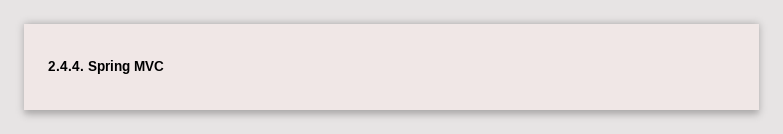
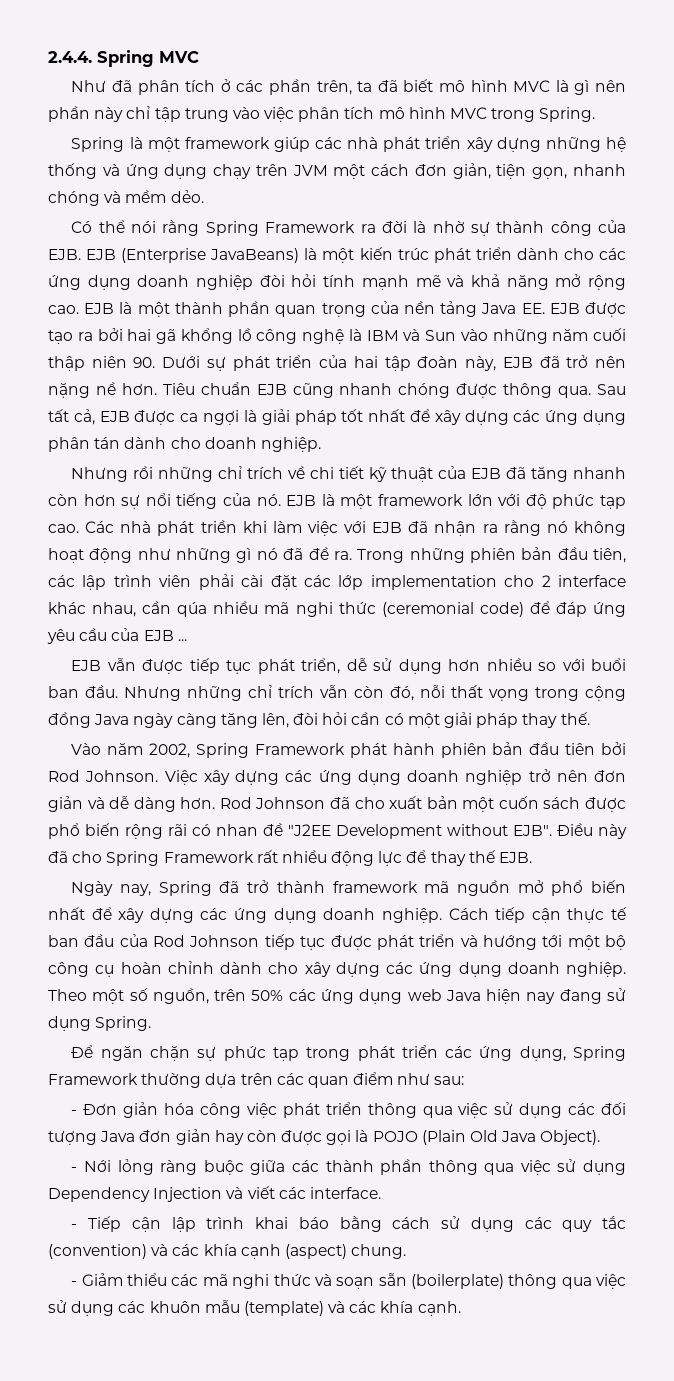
+ Như đã phân tích ở các phần trên, ta đã biết mô hình MVC là gì nên phần này chỉ tập trung vào việc phân tích mô hình MVC trong Spring.
+ Spring là một framework giúp các nhà phát triển xây dựng những hệ thống và ứng dụng chạy trên JVM một cách đơn giản, tiện gọn, nhanh chóng và mềm dẻo.
+ Có thể nói rằng Spring Framework ra đời là nhờ sự thành công của EJB. EJB (Enterprise JavaBeans) là một kiến trúc phát triển dành cho các ứng dụng doanh nghiệp đòi hỏi tính mạnh mẽ và khả năng mở rộng cao. EJB là một thành phần quan trọng của nền tảng Java EE. EJB được tạo ra bởi hai gã khổng lồ công nghệ là IBM và Sun vào những năm cuối thập niên 90. Dưới sự phát triển của hai tập đoàn này, EJB đã trở nên nặng nề hơn. Tiêu chuẩn EJB cũng nhanh chóng được thông qua. Sau tất cả, EJB được ca ngợi là giải pháp tốt nhất để xây dựng các ứng dụng phân tán dành cho doanh nghiệp.
+ Nhưng rồi những chỉ trích về chi tiết kỹ thuật của EJB đã tăng nhanh còn hơn sự nổi tiếng của nó. EJB là một framework lớn với độ phức tạp cao. Các nhà phát triền khi làm việc với EJB đã nhận ra rằng nó không hoạt động như những gì nó đã đề ra. Trong những phiên bản đầu tiên, các lập trình viên phải cài đặt các lớp implementation cho 2 interface khác nhau, cần qúa nhiều mã nghi thức (ceremonial code) để đáp ứng yêu cầu của EJB ...
+ EJB vẫn được tiếp tục phát triển, dễ sử dụng hơn nhiều so với buổi ban đầu. Nhưng những chỉ trích vẫn còn đó, nỗi thất vọng trong cộng đồng Java ngày càng tăng lên, đòi hỏi cần có một giải pháp thay thế.
+ Vào năm 2002, Spring Framework phát hành phiên bản đầu tiên bởi Rod Johnson. Việc xây dựng các ứng dụng doanh nghiệp trở nên đơn giản và dễ dàng hơn. Rod Johnson đã cho xuất bản một cuốn sách được phổ biến rộng rãi có nhan đề "J2EE Development without EJB". Điều này đã cho Spring Framework rất nhiều động lực để thay thế EJB.
+ Ngày nay, Spring đã trở thành framework mã nguồn mở phổ biến nhất để xây dựng các ứng dụng doanh nghiệp. Cách tiếp cận thực tế ban đầu của Rod Johnson tiếp tục được phát triển và hướng tới một bộ công cụ hoàn chỉnh dành cho xây dựng các ứng dụng doanh nghiệp. Theo một số nguồn, trên 50% các ứng dụng web Java hiện nay đang sử dụng Spring.
+ Để ngăn chặn sự phức tạp trong phát triển các ứng dụng, Spring Framework thường dựa trên các quan điểm như sau:
+ - Đơn giản hóa công việc phát triển thông qua việc sử dụng các đối tượng Java đơn giản hay còn được gọi là POJO (Plain Old Java Object).
+ - Nới lỏng ràng buộc giữa các thành phần thông qua việc sử dụng Dependency Injection và viết các interface.
+ - Tiếp cận lập trình khai báo bằng cách sử dụng các quy tắc (convention) và các khía cạnh (aspect) chung.
+ - Giảm thiểu các mã nghi thức và soạn sẵn (boilerplate) thông qua việc sử dụng các khuôn mẫu (template) và các khía cạnh.

